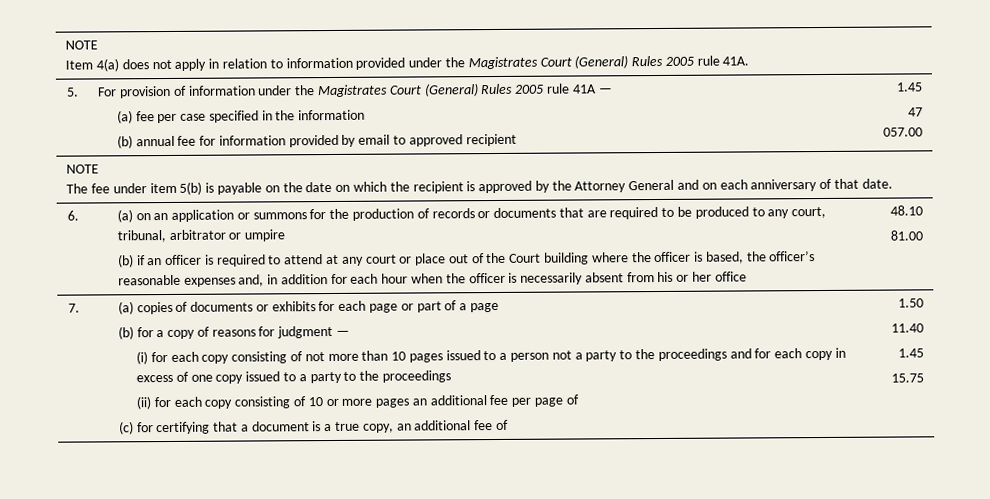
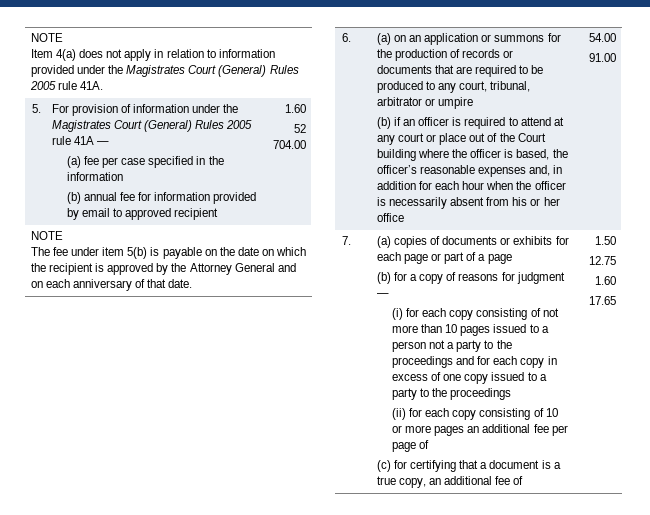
  5. | For provision of information under the Magistrates Court (General) Rules 2005 rule 41A —
  (a) fee per case specified in the information
- (b) annual fee for information provided by email to approved recipient | 1.45
- 47 057.00
+ (b) annual fee for information provided by email to approved recipient | 1.60
+ 52 704.00
- 48.10
- 81.00
+ 54.00
+ 91.00
- 11.40
- 1.45
- 15.75
+ 12.75
+ 1.60
+ 17.65

